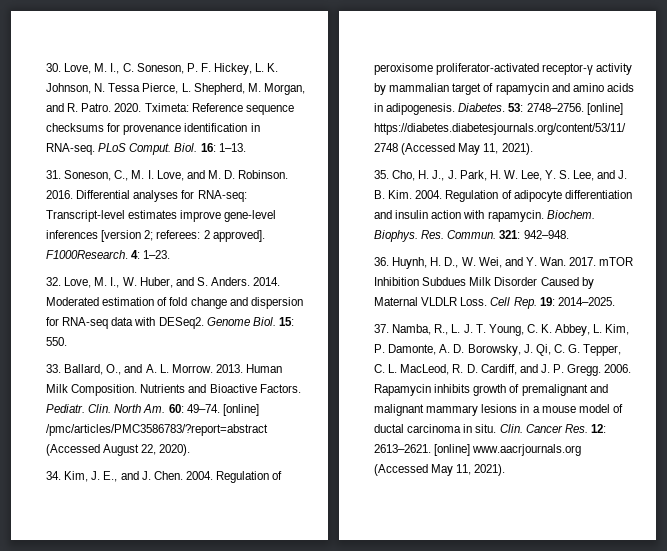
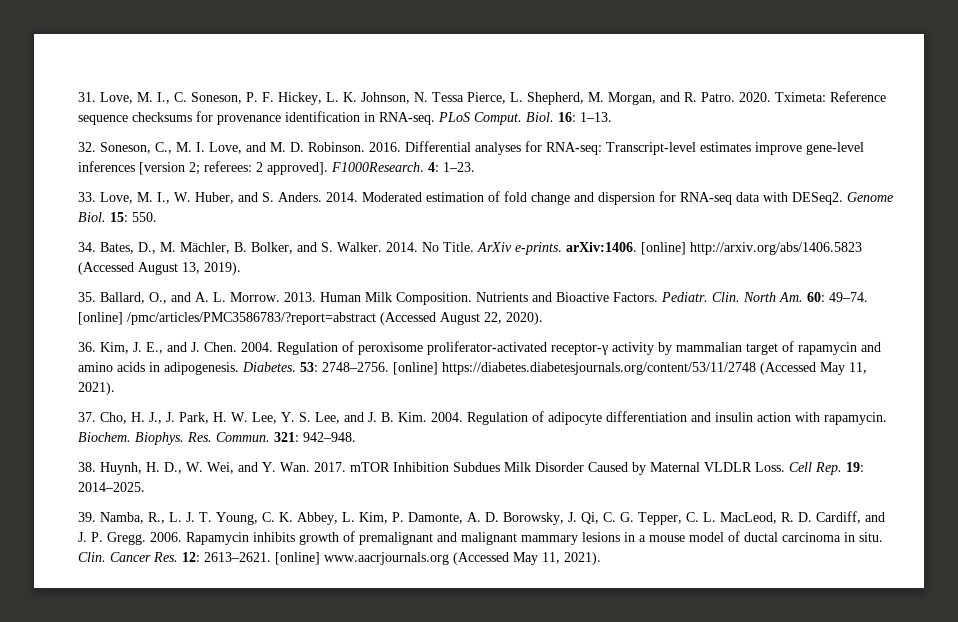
- 30. Love, M. I., C. Soneson, P. F. Hickey, L. K. Johnson, N. Tessa Pierce, L. Shepherd, M. Morgan, and R. Patro.
+ 31. Love, M. I., C. Soneson, P. F. Hickey, L. K. Johnson, N. Tessa Pierce, L. Shepherd, M. Morgan, and R. Patro.
- 31. Soneson, C., M. I. Love, and M. D. Robinson.
+ 32. Soneson, C., M. I. Love, and M. D. Robinson.
- 32. Love, M. I., W. Huber, and S. Anders.
+ 33. Love, M. I., W. Huber, and S. Anders.
- 33. Ballard, O., and A. L. Morrow.
+ 34. Bates, D., M. Mächler, B. Bolker, and S. Walker. 2014. No Title. ArXiv e-prints. arXiv:1406. [online] http://arxiv.org/abs/1406.5823 (Accessed August 13, 2019).
+ 35. Ballard, O., and A. L. Morrow.
- 34. Kim, J. E., and J. Chen.
+ 36. Kim, J. E., and J. Chen.
- 35. Cho, H. J., J. Park, H. W. Lee, Y. S. Lee, and J. B. Kim. 2004.
+ 37. Cho, H. J., J. Park, H. W. Lee, Y. S. Lee, and J. B. Kim. 2004.
- 36. Huynh, H. D., W. Wei, and Y. Wan. 2017. mTOR Inhibition Subdues Milk Disorder Caused by Maternal VLDLR Loss.
+ 38. Huynh, H. D., W. Wei, and Y. Wan. 2017. mTOR Inhibition Subdues Milk Disorder Caused by Maternal VLDLR Loss.
- 37. Namba, R., L. J. T. Young, C. K. Abbey, L. Kim, P. Damonte, A. D. Borowsky, J. Qi, C. G. Tepper, C. L. MacLeod, R. D. Cardiff, and J. P. Gregg.
+ 39. Namba, R., L. J. T. Young, C. K. Abbey, L. Kim, P. Damonte, A. D. Borowsky, J. Qi, C. G. Tepper, C. L. MacLeod, R. D. Cardiff, and J. P. Gregg.

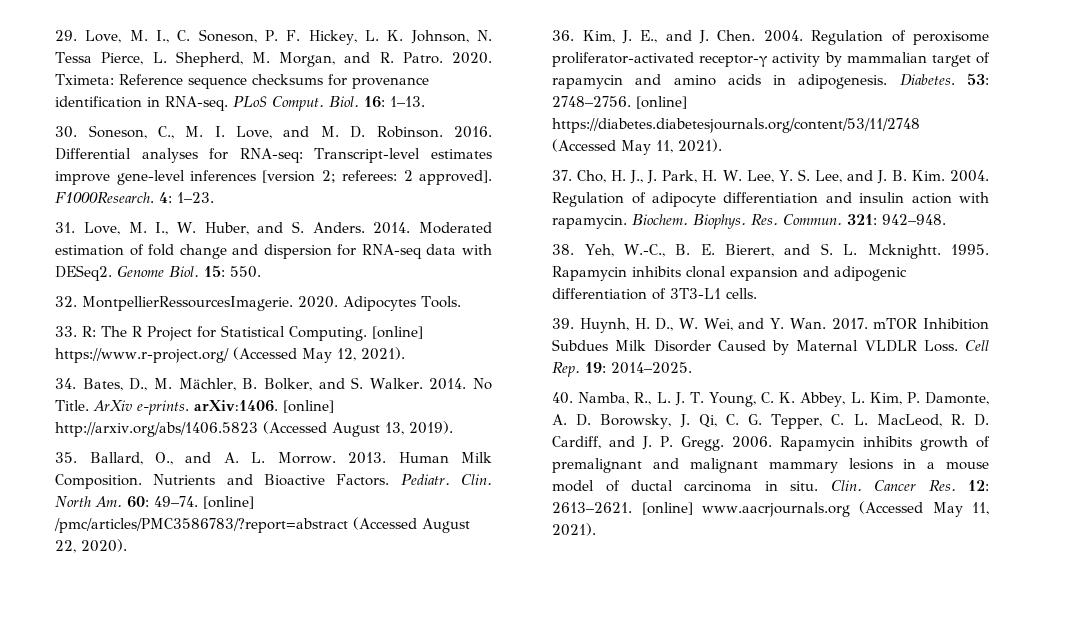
- 31. Love, M. I., C. Soneson, P. F. Hickey, L. K. Johnson, N. Tessa Pierce, L. Shepherd, M. Morgan, and R. Patro.
+ 29. Love, M. I., C. Soneson, P. F. Hickey, L. K. Johnson, N. Tessa Pierce, L. Shepherd, M. Morgan, and R. Patro.
- 32. Soneson, C., M. I. Love, and M. D. Robinson.
+ 30. Soneson, C., M. I. Love, and M. D. Robinson.
- 33. Love, M. I., W. Huber, and S. Anders.
+ 31. Love, M. I., W. Huber, and S. Anders.
+ 32. MontpellierRessourcesImagerie. 2020. Adipocytes Tools.
+ 33. R: The R Project for Statistical Computing. [online] https://www.r-project.org/ (Accessed May 12, 2021).
- 38. Huynh, H. D., W. Wei, and Y. Wan. 2017. mTOR Inhibition Subdues Milk Disorder Caused by Maternal VLDLR Loss.
+ 38. Yeh, W.-C., B. E. Bierert, and S. L. Mcknightt. 1995. Rapamycin inhibits clonal expansion and adipogenic differentiation of 3T3-L1 cells.
+ 39. Huynh, H. D., W. Wei, and Y. Wan. 2017. mTOR Inhibition Subdues Milk Disorder Caused by Maternal VLDLR Loss.
- 39. Namba, R., L. J. T. Young, C. K. Abbey, L. Kim, P. Damonte, A. D. Borowsky, J. Qi, C. G. Tepper, C. L. MacLeod, R. D. Cardiff, and J. P. Gregg.
+ 40. Namba, R., L. J. T. Young, C. K. Abbey, L. Kim, P. Damonte, A. D. Borowsky, J. Qi, C. G. Tepper, C. L. MacLeod, R. D. Cardiff, and J. P. Gregg.

